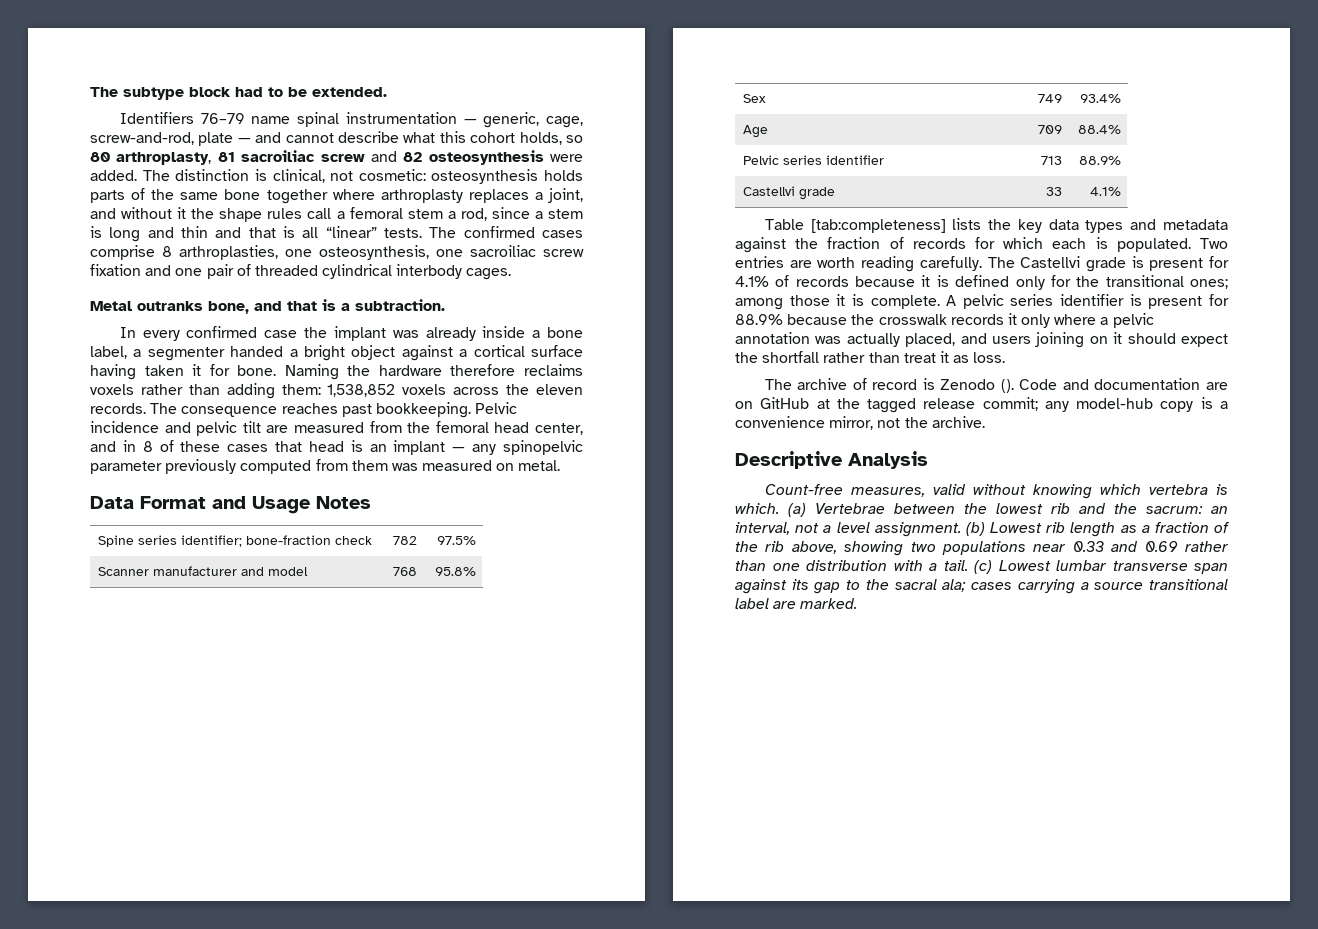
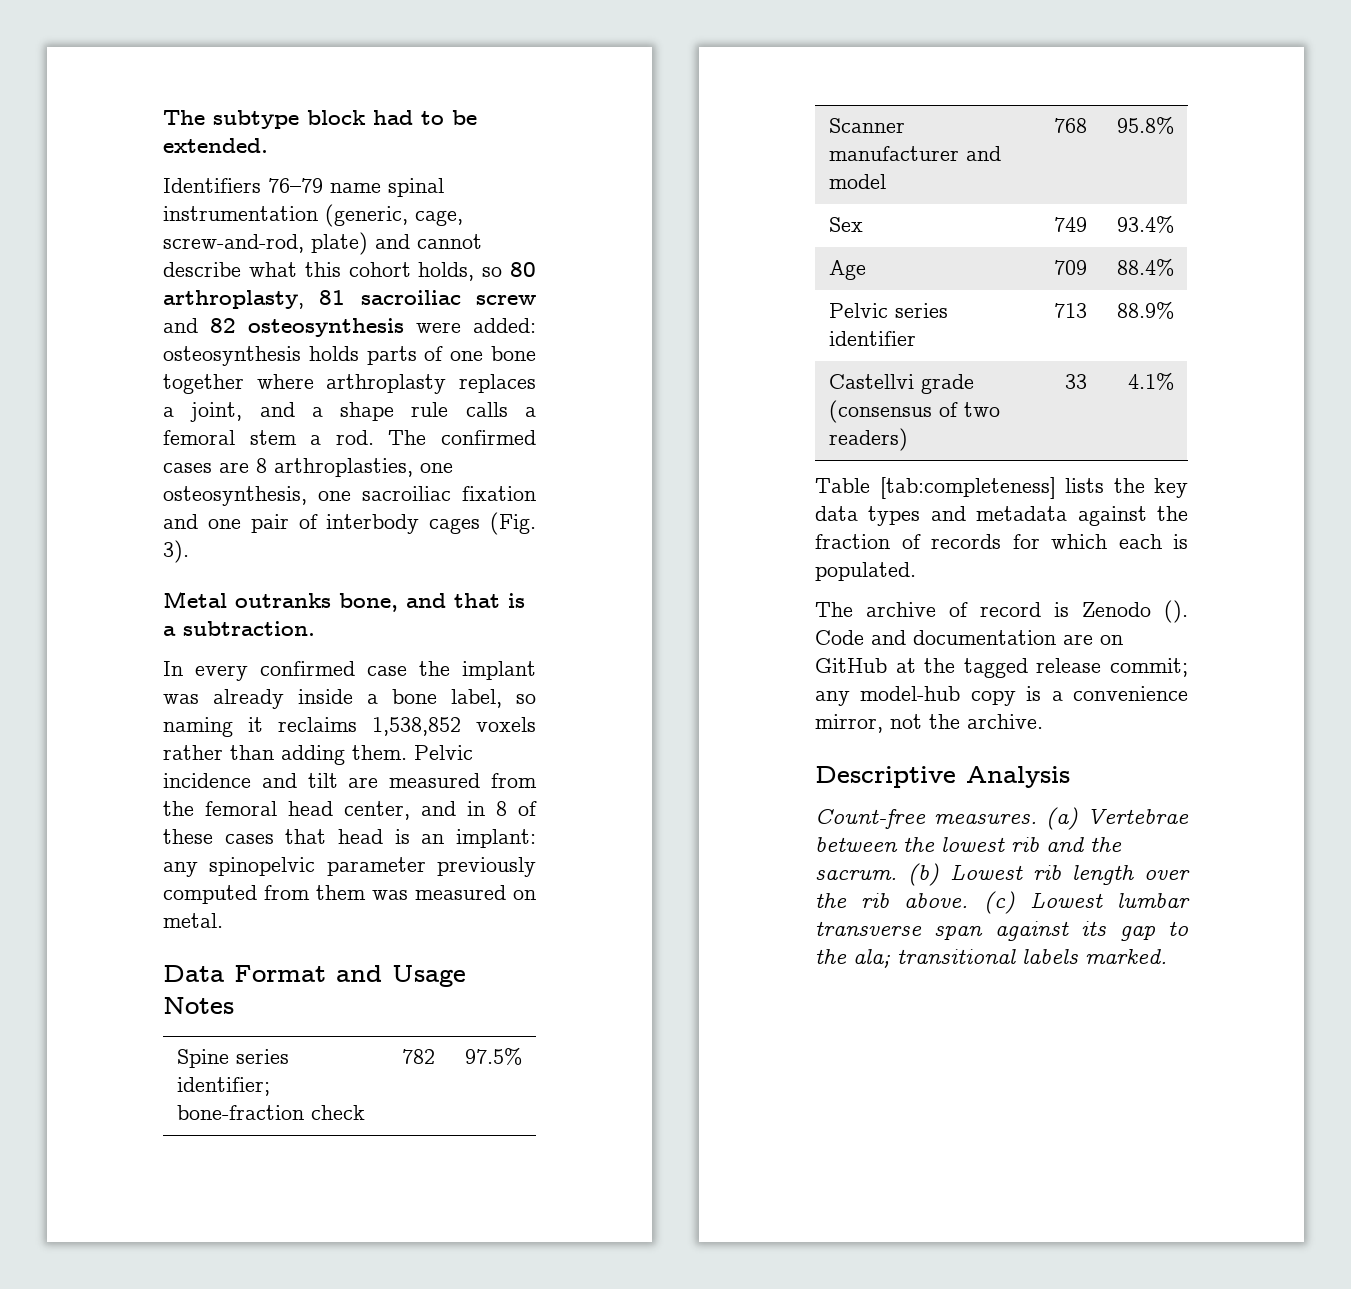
- Identifiers 76–79 name spinal instrumentation — generic, cage, screw-and-rod, plate — and cannot describe what this cohort holds, so 80 arthroplasty, 81 sacroiliac screw and 82 osteosynthesis were added. The distinction is clinical, not cosmetic: osteosynthesis holds parts of the same bone together where arthroplasty replaces a joint, and without it the shape rules call a femoral stem a rod, since a stem is long and thin and that is all “linear” tests.
+ Identifiers 76–79 name spinal instrumentation (generic, cage, screw-and-rod, plate) and cannot describe what this cohort holds, so 80 arthroplasty, 81 sacroiliac screw and 82 osteosynthesis were added: osteosynthesis holds parts of one bone together where arthroplasty replaces a joint, and a shape rule calls a femoral stem a rod.
- The confirmed cases comprise 8 arthroplasties, one osteosynthesis, one sacroiliac screw fixation and one pair of threaded cylindrical interbody cages.
+ The confirmed cases are 8 arthroplasties, one osteosynthesis, one sacroiliac fixation and one pair of interbody cages (Fig. 3).
- In every confirmed case the implant was already inside a bone label, a segmenter handed a bright object against a cortical surface having taken it for bone. Naming the hardware therefore reclaims voxels rather than adding them: 1,538,852 voxels across the eleven records. The consequence reaches past bookkeeping.
+ In every confirmed case the implant was already inside a bone label, so naming it reclaims 1,538,852 voxels rather than adding them.
- Pelvic incidence and pelvic tilt are measured from the femoral head center, and in 8 of these cases that head is an implant — any spinopelvic parameter previously computed from them was measured on metal.
+ Pelvic incidence and tilt are measured from the femoral head center, and in 8 of these cases that head is an implant: any spinopelvic parameter previously computed from them was measured on metal.
- Castellvi grade | 33 | 4.1%
+ Castellvi grade (consensus of two readers) | 33 | 4.1%
- Two entries are worth reading carefully. The Castellvi grade is present for 4.1% of records because it is defined only for the transitional ones; among those it is complete. A pelvic series identifier is present for 88.9% because the crosswalk records it only where a pelvic annotation was actually placed, and users joining on it should expect the shortfall rather than treat it as loss.
- Count-free measures, valid without knowing which vertebra is which.
+ Count-free measures.
- (a) Vertebrae between the lowest rib and the sacrum: an interval, not a level assignment. (b) Lowest rib length as a fraction of the rib above, showing two populations near 0.33 and 0.69 rather than one distribution with a tail.
+ (a) Vertebrae between the lowest rib and the sacrum. (b) Lowest rib length over the rib above.
- (c) Lowest lumbar transverse span against its gap to the sacral ala; cases carrying a source transitional label are marked.
+ (c) Lowest lumbar transverse span against its gap to the ala; transitional labels marked.

